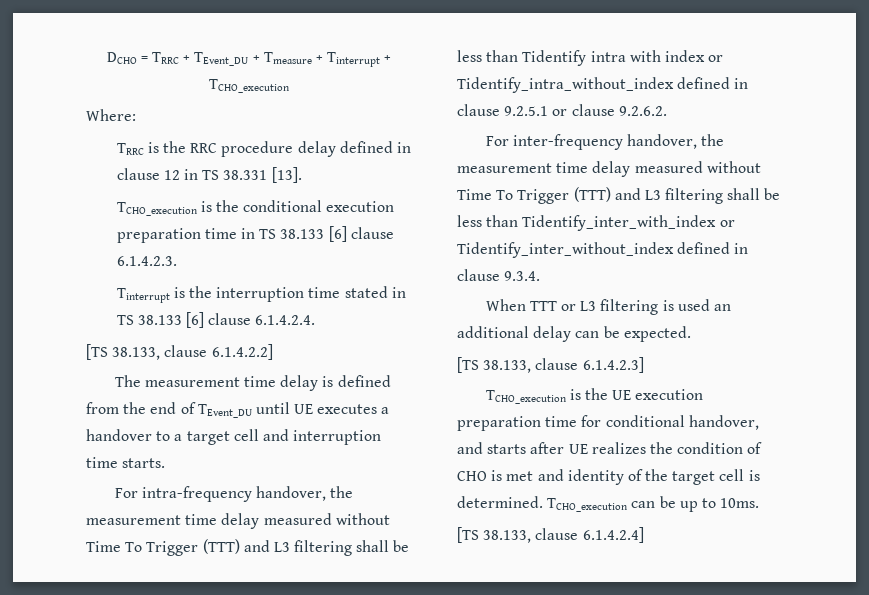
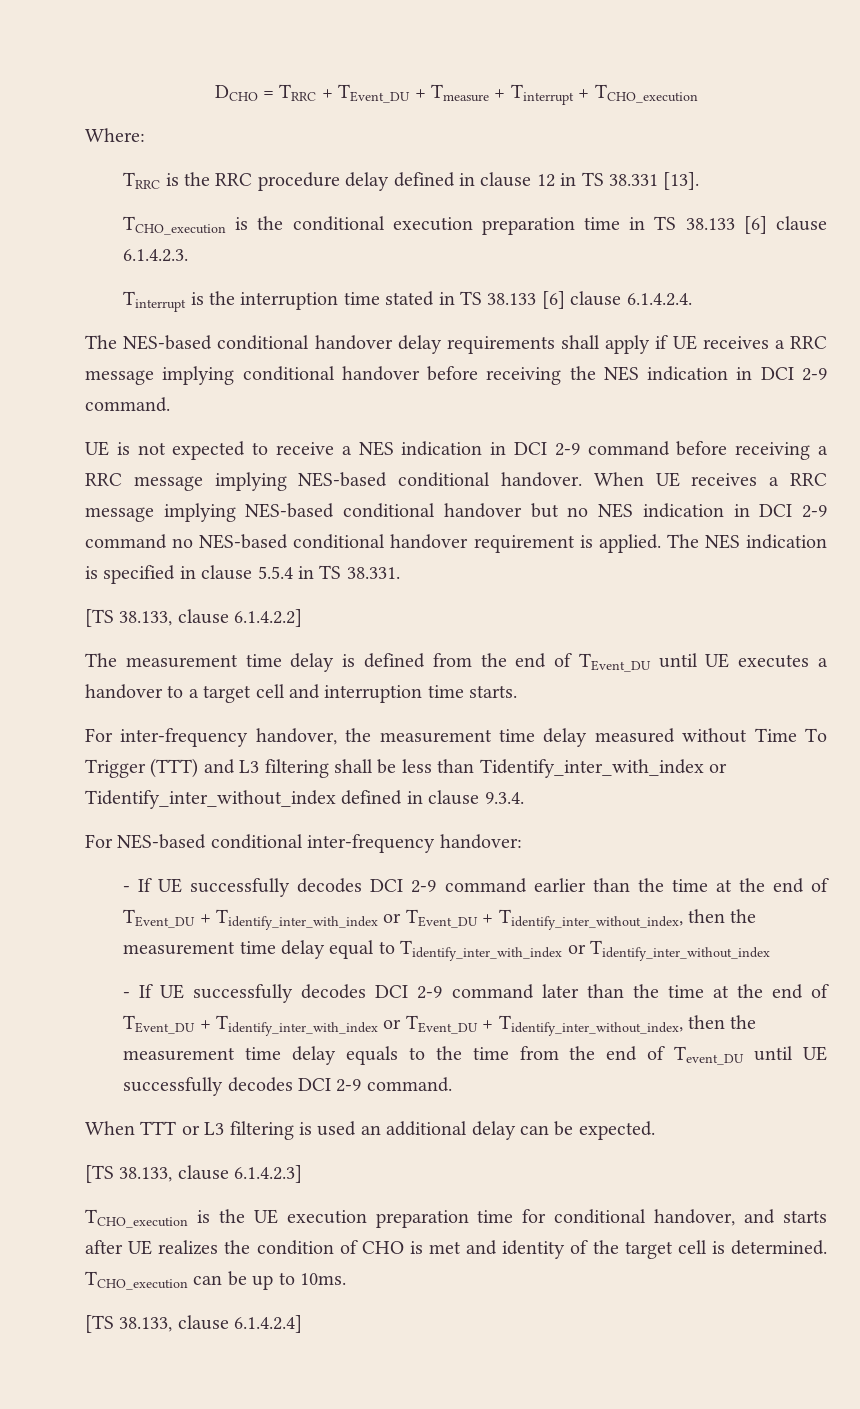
+ The NES-based conditional handover delay requirements shall apply if UE receives a RRC message implying conditional handover before receiving the NES indication in DCI 2-9 command.
+ UE is not expected to receive a NES indication in DCI 2-9 command before receiving a RRC message implying NES-based conditional handover. When UE receives a RRC message implying NES-based conditional handover but no NES indication in DCI 2-9 command no NES-based conditional handover requirement is applied. The NES indication is specified in clause 5.5.4 in TS 38.331.
- For intra-frequency handover, the measurement time delay measured without Time To Trigger (TTT) and L3 filtering shall be less than Tidentify intra with index or Tidentify_intra_without_index defined in clause 9.2.5.1 or clause 9.2.6.2.
+ For NES-based conditional inter-frequency handover:
+ - If UE successfully decodes DCI 2-9 command earlier than the time at the end of TEvent_DU + Tidentify_inter_with_index or TEvent_DU + Tidentify_inter_without_index, then the measurement time delay equal to Tidentify_inter_with_index or Tidentify_inter_without_index
+ - If UE successfully decodes DCI 2-9 command later than the time at the end of TEvent_DU + Tidentify_inter_with_index or TEvent_DU + Tidentify_inter_without_index, then the measurement time delay equals to the time from the end of Tevent_DU until UE successfully decodes DCI 2-9 command.

